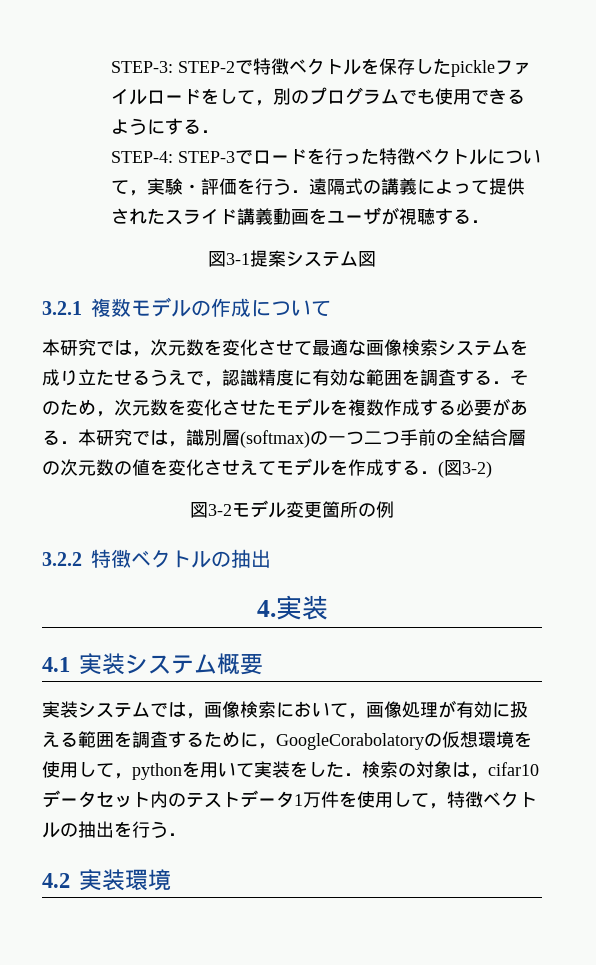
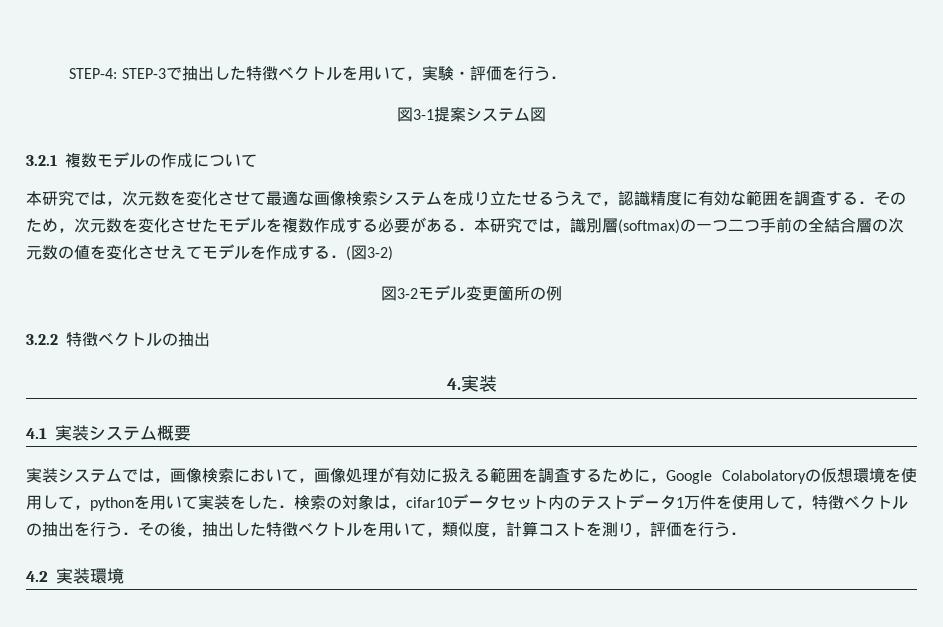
- STEP-3: STEP-2で特徴ベクトルを保存したpickleファイルロードをして，別のプログラムでも使用できるようにする．
- STEP-4: STEP-3でロードを行った特徴ベクトルについて，実験・評価を行う．遠隔式の講義によって提供されたスライド講義動画をユーザが視聴する．
+ STEP-4: STEP-3で抽出した特徴ベクトルを用いて，実験・評価を行う．
- 実装システムでは，画像検索において，画像処理が有効に扱える範囲を調査するために，GoogleCorabolatoryの仮想環境を使用して，pythonを用いて実装をした．検索の対象は，cifar10データセット内のテストデータ1万件を使用して，特徴ベクトルの抽出を行う．
+ 実装システムでは，画像検索において，画像処理が有効に扱える範囲を調査するために，Google Colabolatoryの仮想環境を使用して，pythonを用いて実装をした．検索の対象は，cifar10データセット内のテストデータ1万件を使用して，特徴ベクトルの抽出を行う．その後，抽出した特徴ベクトルを用いて，類似度，計算コストを測り，評価を行う．

